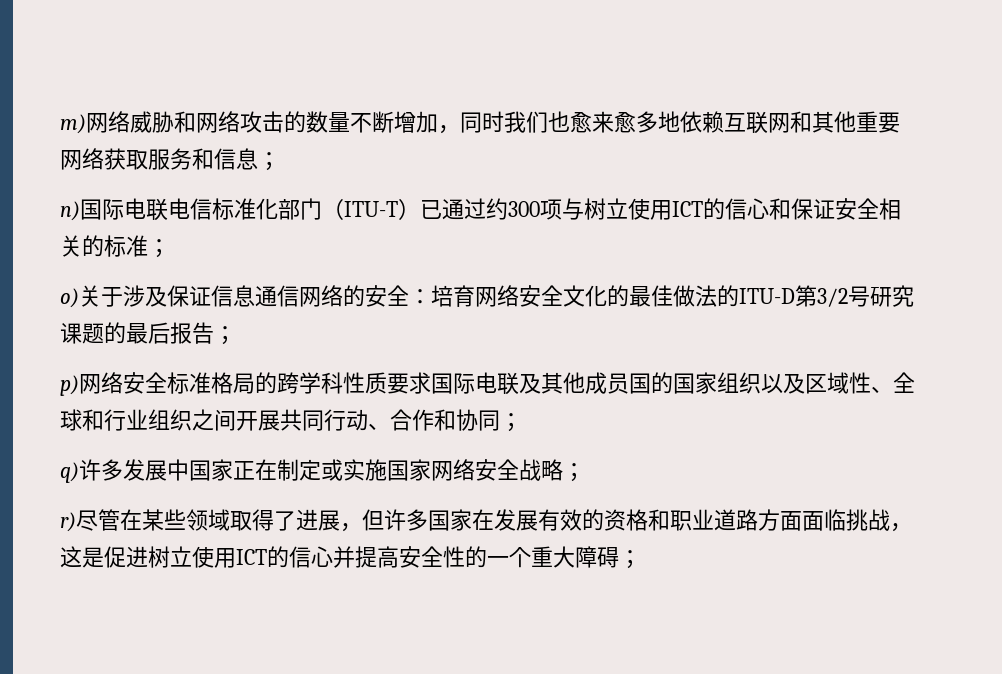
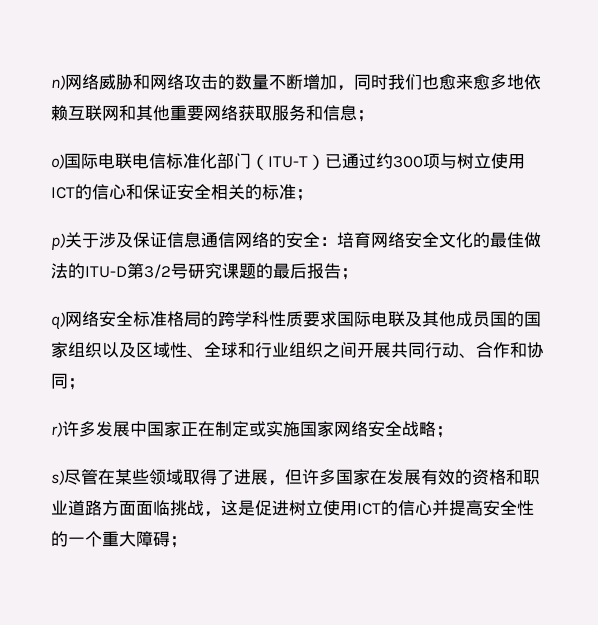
- m)网络威胁和网络攻击的数量不断增加，同时我们也愈来愈多地依赖互联网和其他重要网络获取服务和信息；
+ n)网络威胁和网络攻击的数量不断增加，同时我们也愈来愈多地依赖互联网和其他重要网络获取服务和信息；
- n)国际电联电信标准化部门（ITU-T）已通过约300项与树立使用ICT的信心和保证安全相关的标准；
+ o)国际电联电信标准化部门（ITU-T）已通过约300项与树立使用ICT的信心和保证安全相关的标准；
- o)关于涉及保证信息通信网络的安全：培育网络安全文化的最佳做法的ITU-D第3/2号研究课题的最后报告；
+ p)关于涉及保证信息通信网络的安全：培育网络安全文化的最佳做法的ITU-D第3/2号研究课题的最后报告；
- p)网络安全标准格局的跨学科性质要求国际电联及其他成员国的国家组织以及区域性、全球和行业组织之间开展共同行动、合作和协同；
+ q)网络安全标准格局的跨学科性质要求国际电联及其他成员国的国家组织以及区域性、全球和行业组织之间开展共同行动、合作和协同；
- q)许多发展中国家正在制定或实施国家网络安全战略；
+ r)许多发展中国家正在制定或实施国家网络安全战略；
- r)尽管在某些领域取得了进展，但许多国家在发展有效的资格和职业道路方面面临挑战，这是促进树立使用ICT的信心并提高安全性的一个重大障碍；
+ s)尽管在某些领域取得了进展，但许多国家在发展有效的资格和职业道路方面面临挑战，这是促进树立使用ICT的信心并提高安全性的一个重大障碍；

